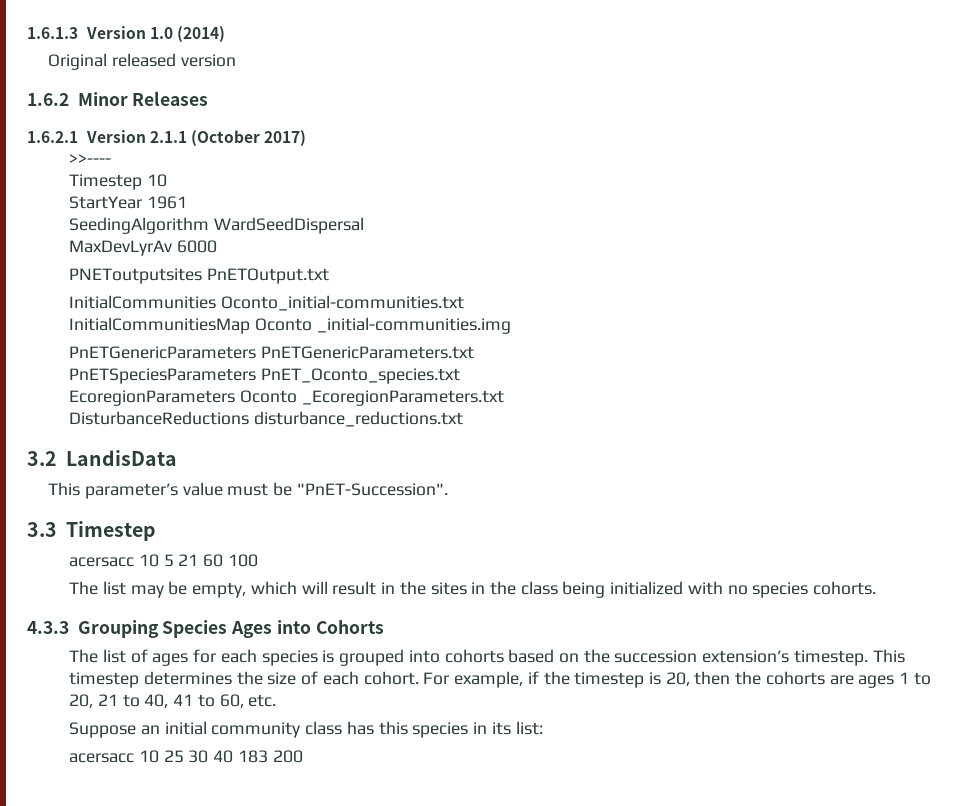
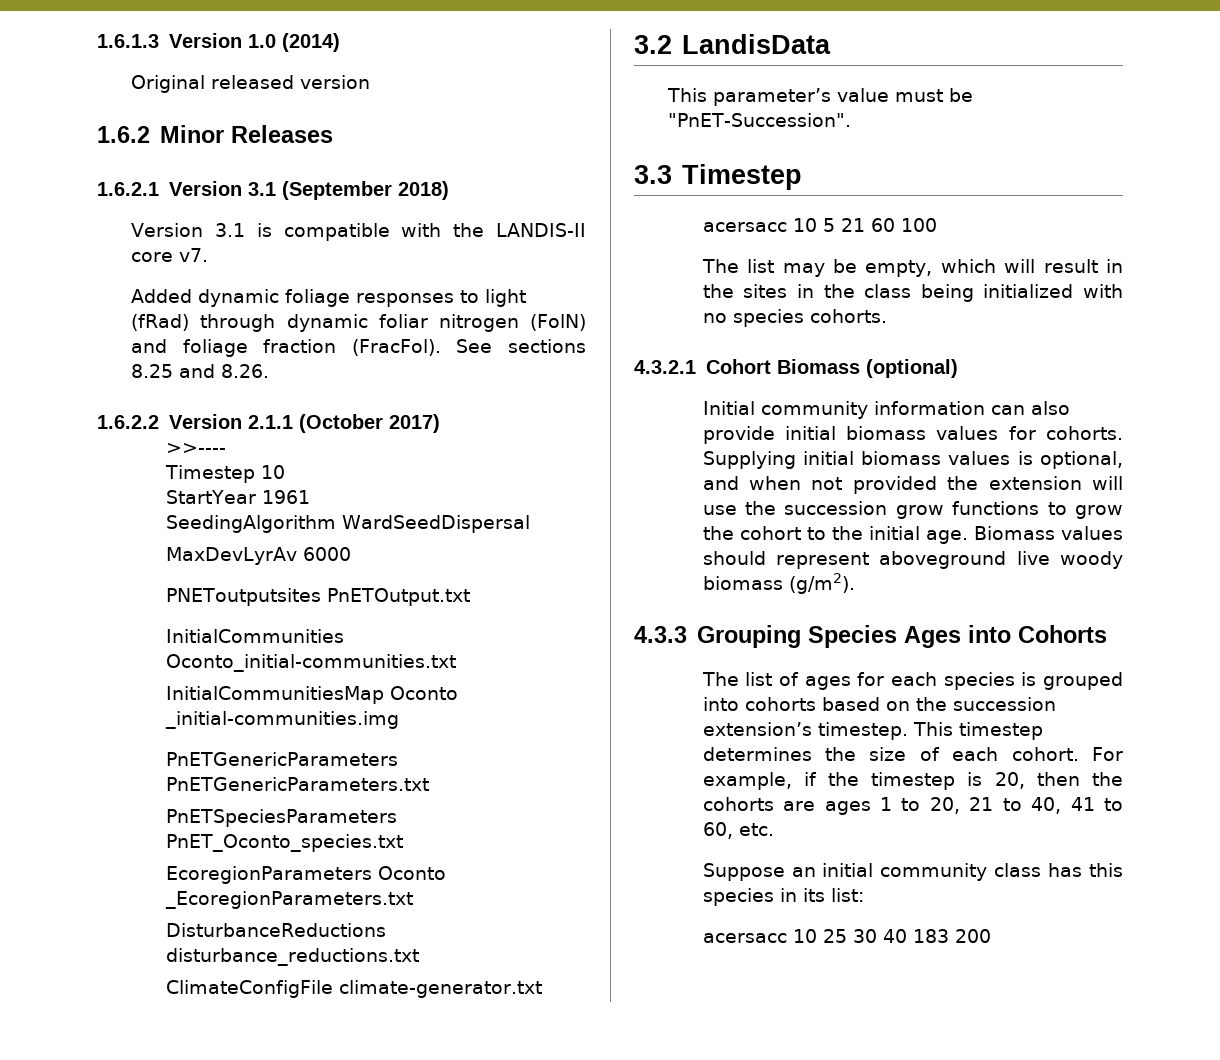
- 1.6.2.1 Version 2.1.1 (October 2017)
+ 1.6.2.1 Version 3.1 (September 2018)
+ Version 3.1 is compatible with the LANDIS-II core v7.
+ Added dynamic foliage responses to light (fRad) through dynamic foliar nitrogen (FolN) and foliage fraction (FracFol). See sections 8.25 and 8.26.
+ 1.6.2.2 Version 2.1.1 (October 2017)
+ ClimateConfigFile climate-generator.txt
+ 4.3.2.1 Cohort Biomass (optional)
+ Initial community information can also provide initial biomass values for cohorts. Supplying initial biomass values is optional, and when not provided the extension will use the succession grow functions to grow the cohort to the initial age. Biomass values should represent aboveground live woody biomass (g/m2).

